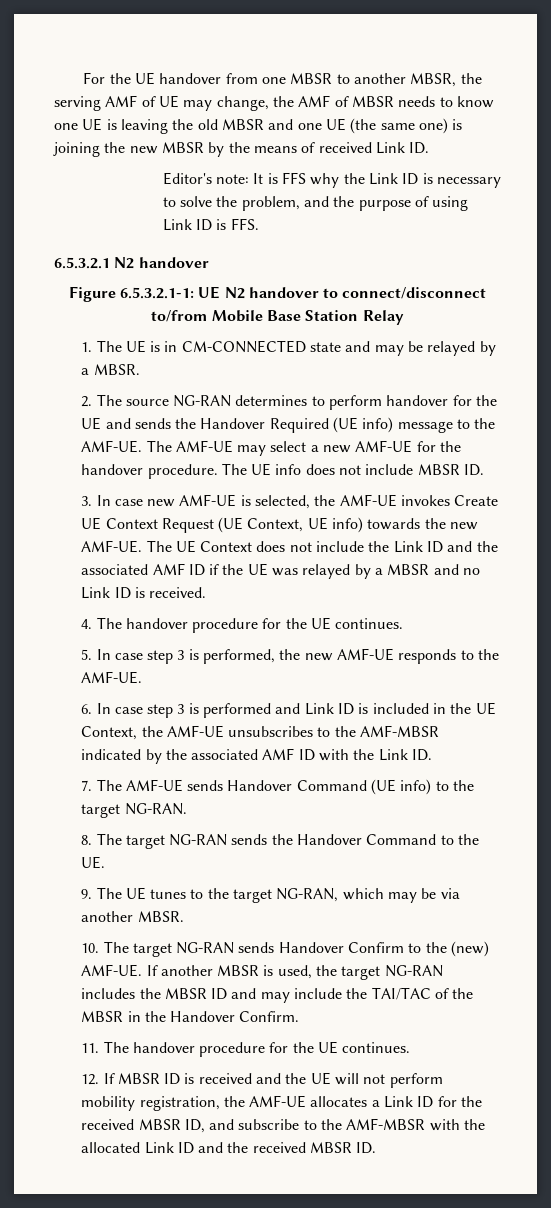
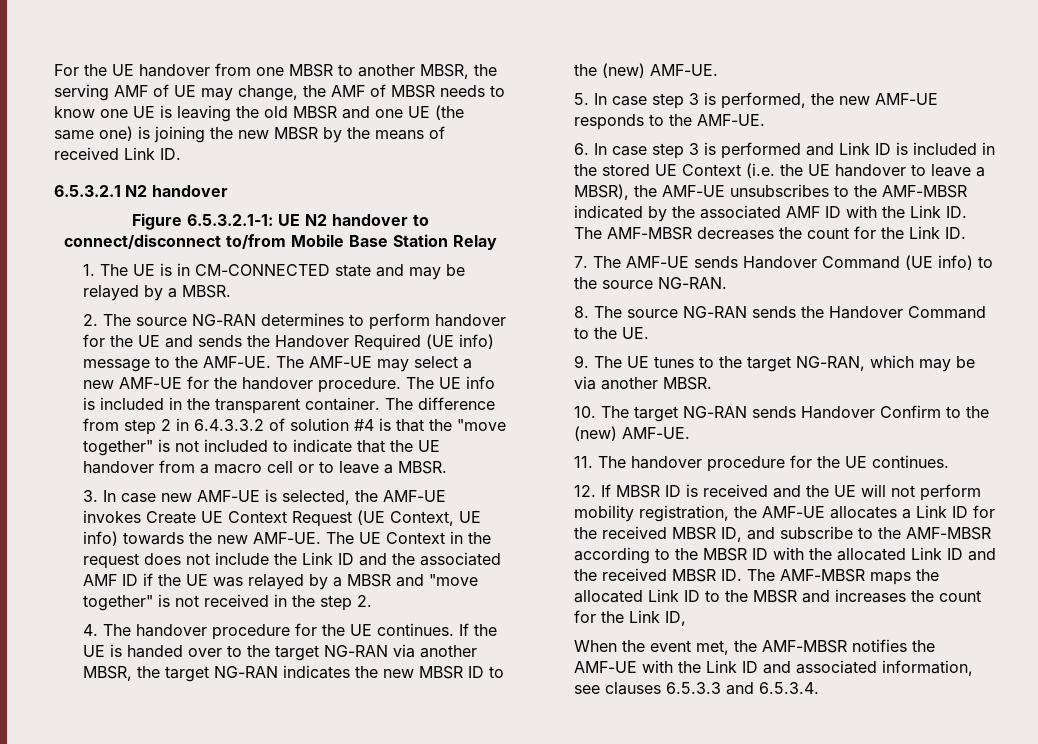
- Editor's note: It is FFS why the Link ID is necessary to solve the problem, and the purpose of using Link ID is FFS.
- The UE info does not include MBSR ID.
+ The UE info is included in the transparent container. The difference from step 2 in 6.4.3.3.2 of solution #4 is that the "move together" is not included to indicate that the UE handover from a macro cell or to leave a MBSR.
- The UE Context does not include the Link ID and the associated AMF ID if the UE was relayed by a MBSR and no Link ID is received.
+ The UE Context in the request does not include the Link ID and the associated AMF ID if the UE was relayed by a MBSR and "move together" is not received in the step 2.
+ If the UE is handed over to the target NG-RAN via another MBSR, the target NG-RAN indicates the new MBSR ID to the (new) AMF-UE.
- 6. In case step 3 is performed and Link ID is included in the UE Context, the AMF-UE unsubscribes to the AMF-MBSR indicated by the associated AMF ID with the Link ID.
+ 6. In case step 3 is performed and Link ID is included in the stored UE Context (i.e. the UE handover to leave a MBSR), the AMF-UE unsubscribes to the AMF-MBSR indicated by the associated AMF ID with the Link ID. The AMF-MBSR decreases the count for the Link ID.
- 7. The AMF-UE sends Handover Command (UE info) to the target NG-RAN.
+ 7. The AMF-UE sends Handover Command (UE info) to the source NG-RAN.
- 8. The target NG-RAN sends the Handover Command to the UE.
+ 8. The source NG-RAN sends the Handover Command to the UE.
- If another MBSR is used, the target NG-RAN includes the MBSR ID and may include the TAI/TAC of the MBSR in the Handover Confirm.
- 12. If MBSR ID is received and the UE will not perform mobility registration, the AMF-UE allocates a Link ID for the received MBSR ID, and subscribe to the AMF-MBSR with the allocated Link ID and the received MBSR ID.
+ 12. If MBSR ID is received and the UE will not perform mobility registration, the AMF-UE allocates a Link ID for the received MBSR ID, and subscribe to the AMF-MBSR according to the MBSR ID with the allocated Link ID and the received MBSR ID. The AMF-MBSR maps the allocated Link ID to the MBSR and increases the count for the Link ID,
+ When the event met, the AMF-MBSR notifies the AMF-UE with the Link ID and associated information, see clauses 6.5.3.3 and 6.5.3.4.

